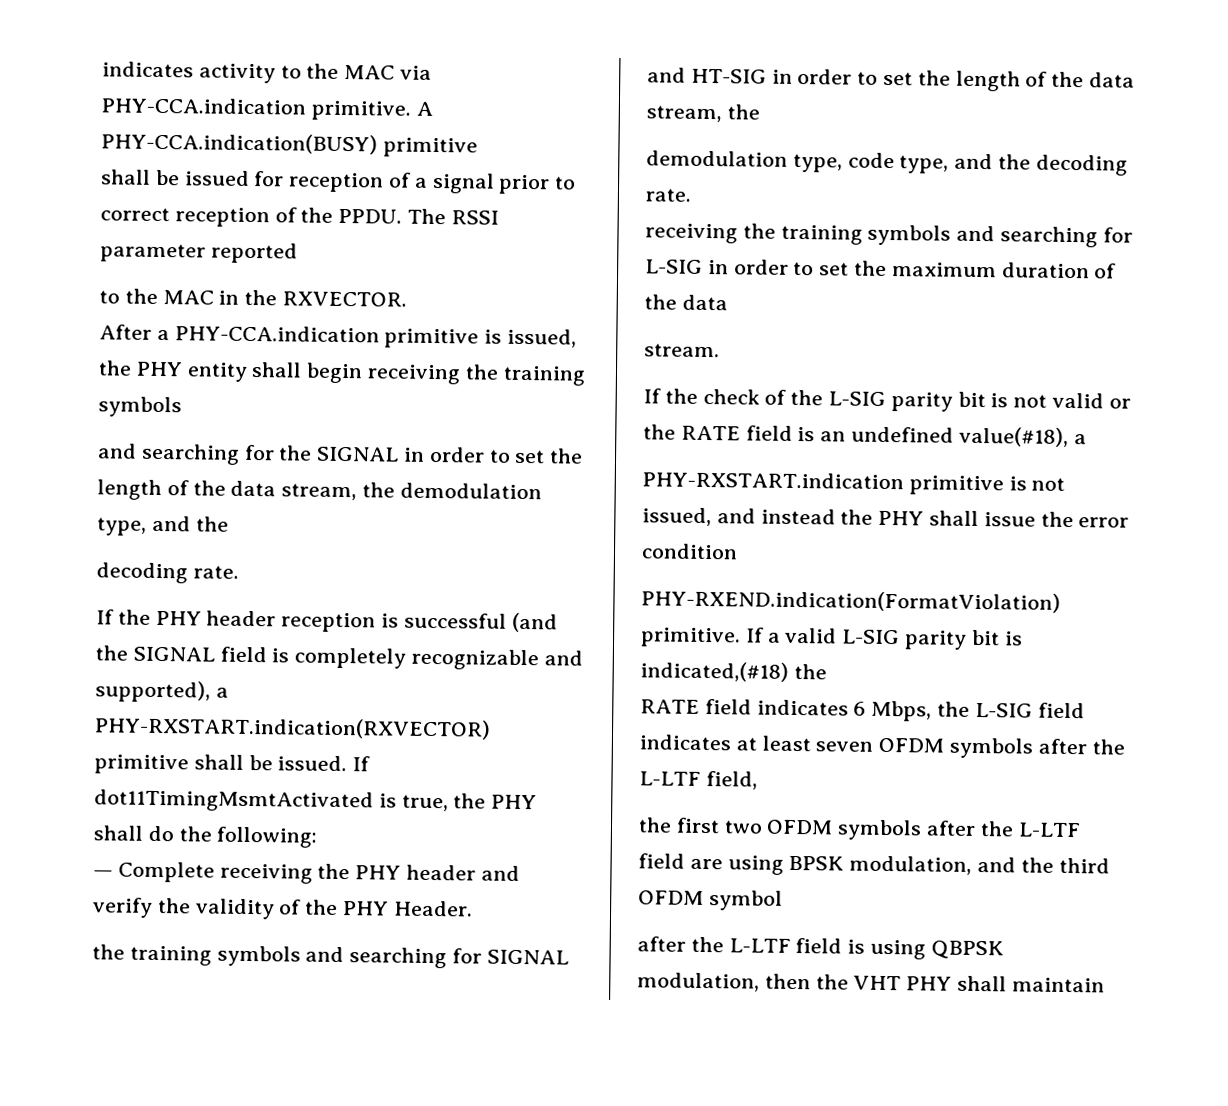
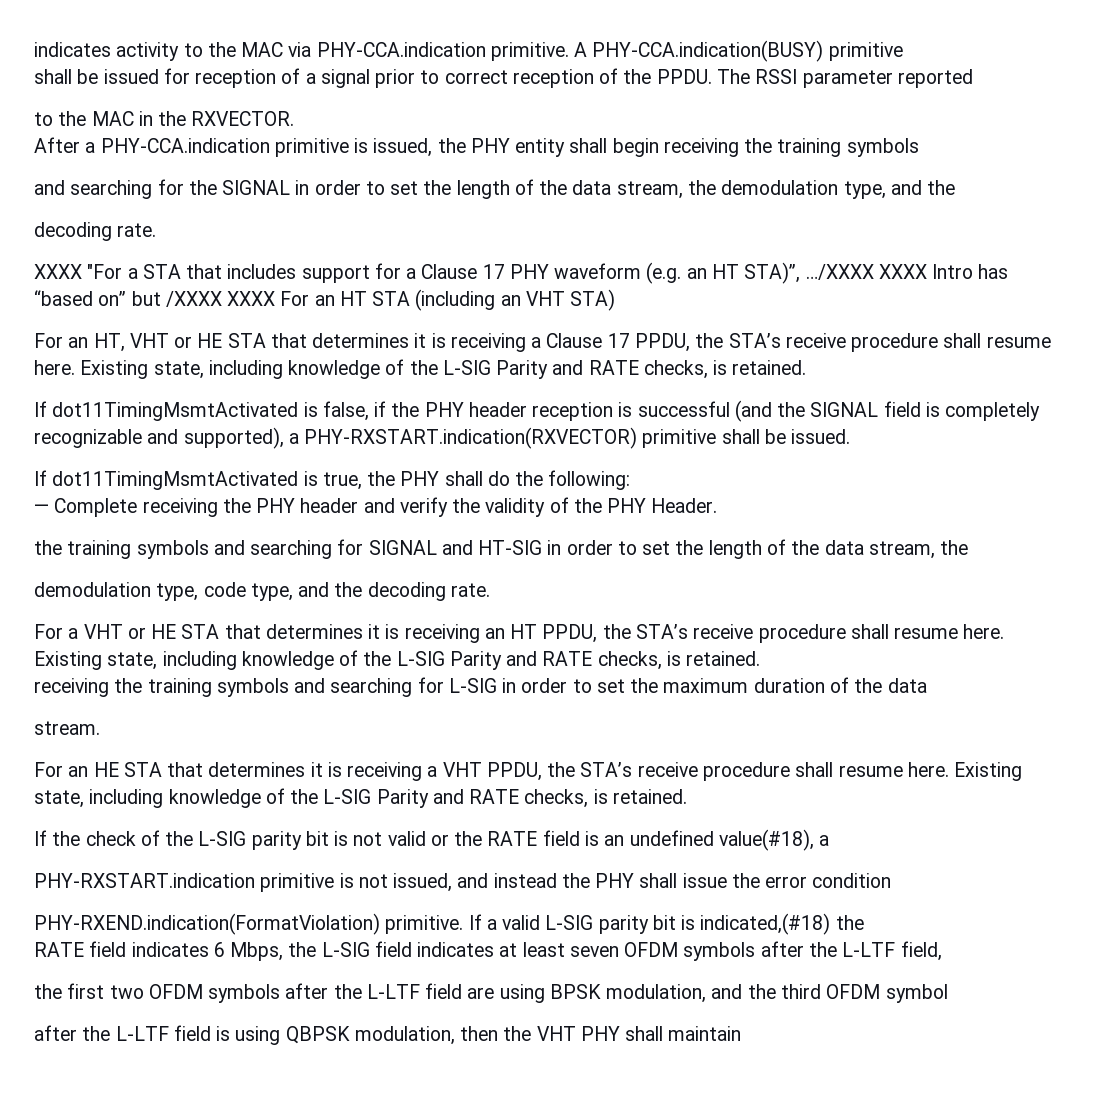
- If the PHY header reception is successful (and the SIGNAL field is completely recognizable and supported), a PHY-RXSTART.indication(RXVECTOR) primitive shall be issued. If dot11TimingMsmtActivated is true, the PHY shall do the following:
+ XXXX "For a STA that includes support for a Clause 17 PHY waveform (e.g. an HT STA)”, …/XXXX XXXX Intro has “based on” but /XXXX XXXX For an HT STA (including an VHT STA)
+ For an HT, VHT or HE STA that determines it is receiving a Clause 17 PPDU, the STA’s receive procedure shall resume here. Existing state, including knowledge of the L-SIG Parity and RATE checks, is retained.
+ If dot11TimingMsmtActivated is false, if the PHY header reception is successful (and the SIGNAL field is completely recognizable and supported), a PHY-RXSTART.indication(RXVECTOR) primitive shall be issued.
+ If dot11TimingMsmtActivated is true, the PHY shall do the following:
+ For a VHT or HE STA that determines it is receiving an HT PPDU, the STA’s receive procedure shall resume here. Existing state, including knowledge of the L-SIG Parity and RATE checks, is retained.
+ For an HE STA that determines it is receiving a VHT PPDU, the STA’s receive procedure shall resume here. Existing state, including knowledge of the L-SIG Parity and RATE checks, is retained.

